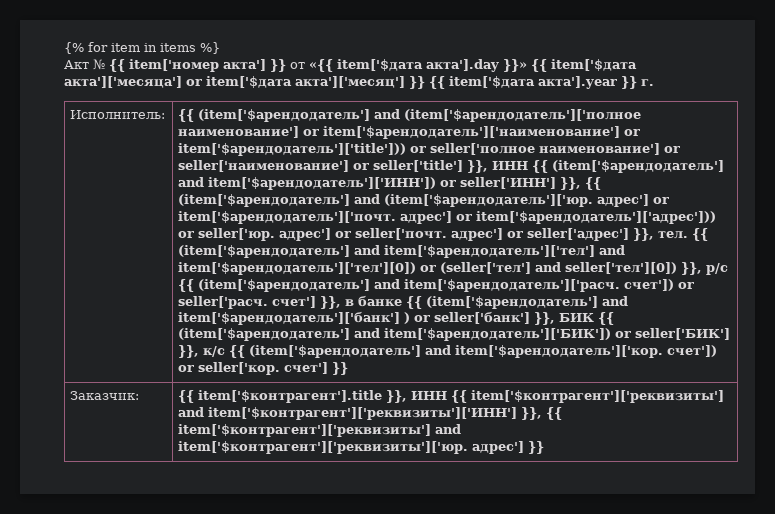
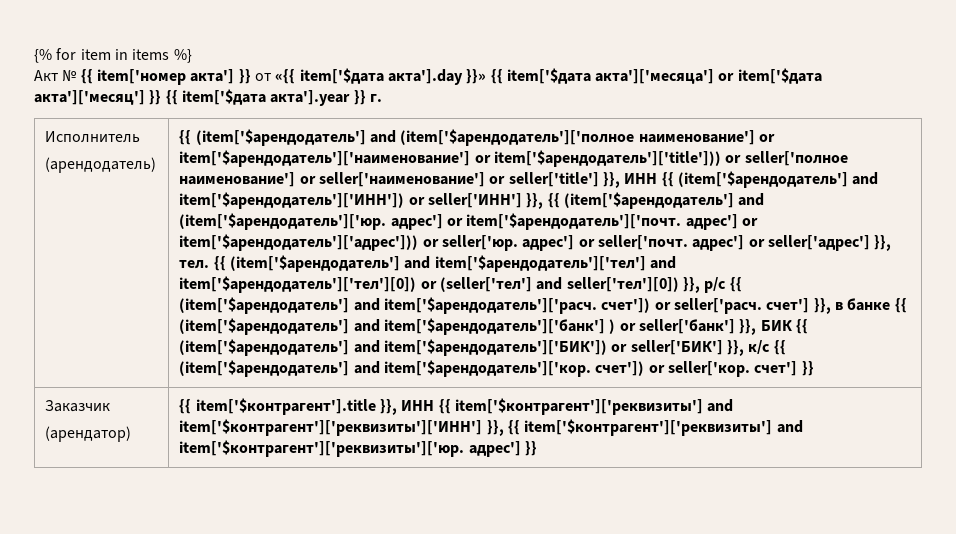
- Исполнитель:
+ Исполнитель
+ (арендодатель)
- Заказчик: | {{ item['$контрагент'].title }}, ИНН {{ item['$контрагент']['реквизиты'] and item['$контрагент']['реквизиты']['ИНН'] }}, {{ item['$контрагент']['реквизиты'] and item['$контрагент']['реквизиты']['юр. адрес'] }}
+ Заказчик
+ (арендатор) | {{ item['$контрагент'].title }}, ИНН {{ item['$контрагент']['реквизиты'] and item['$контрагент']['реквизиты']['ИНН'] }}, {{ item['$контрагент']['реквизиты'] and item['$контрагент']['реквизиты']['юр. адрес'] }}

